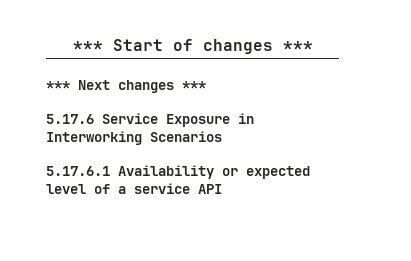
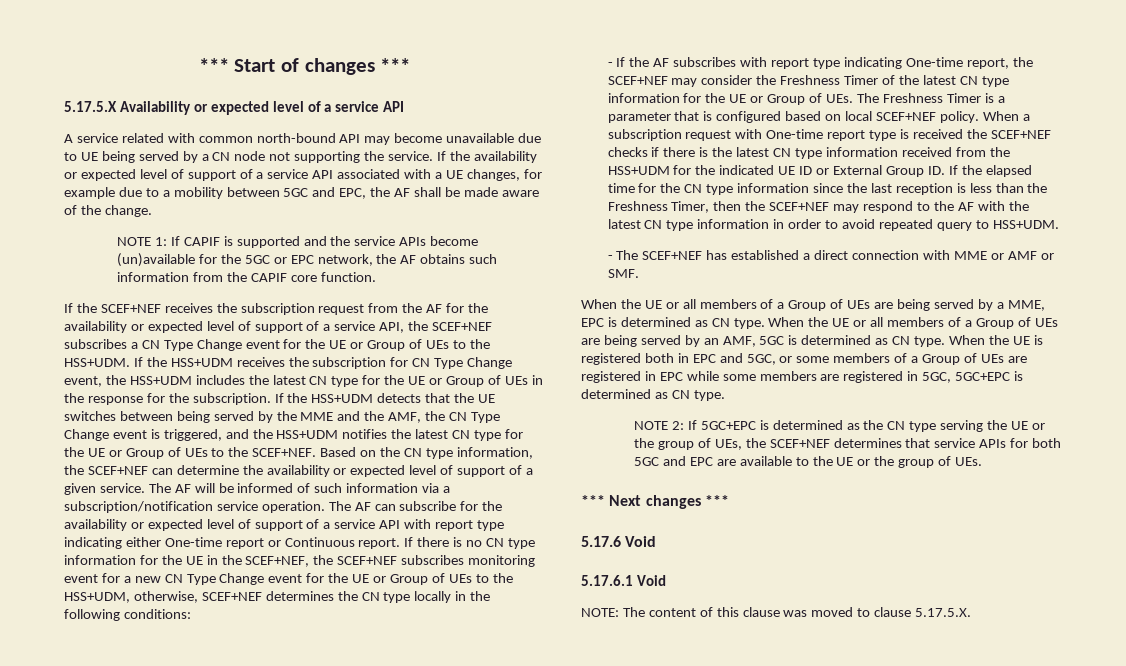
- *** Next changes ***
- 5.17.6 Service Exposure in Interworking Scenarios
- 5.17.6.1 Availability or expected level of a service API
+ 5.17.5.X Availability or expected level of a service API
+ A service related with common north-bound API may become unavailable due to UE being served by a CN node not supporting the service. If the availability or expected level of support of a service API associated with a UE changes, for example due to a mobility between 5GC and EPC, the AF shall be made aware of the change.
+ NOTE 1: If CAPIF is supported and the service APIs become (un)available for the 5GC or EPC network, the AF obtains such information from the CAPIF core function.
+ If the SCEF+NEF receives the subscription request from the AF for the availability or expected level of support of a service API, the SCEF+NEF subscribes a CN Type Change event for the UE or Group of UEs to the HSS+UDM. If the HSS+UDM receives the subscription for CN Type Change event, the HSS+UDM includes the latest CN type for the UE or Group of UEs in the response for the subscription. If the HSS+UDM detects that the UE switches between being served by the MME and the AMF, the CN Type Change event is triggered, and the HSS+UDM notifies the latest CN type for the UE or Group of UEs to the SCEF+NEF. Based on the CN type information, the SCEF+NEF can determine the availability or expected level of support of a given service. The AF will be informed of such information via a subscription/notification service operation. The AF can subscribe for the availability or expected level of support of a service API with report type indicating either One-time report or Continuous report. If there is no CN type information for the UE in the SCEF+NEF, the SCEF+NEF subscribes monitoring event for a new CN Type Change event for the UE or Group of UEs to the HSS+UDM, otherwise, SCEF+NEF determines the CN type locally in the following conditions:
+ - If the AF subscribes with report type indicating One-time report, the SCEF+NEF may consider the Freshness Timer of the latest CN type information for the UE or Group of UEs. The Freshness Timer is a parameter that is configured based on local SCEF+NEF policy. When a subscription request with One-time report type is received the SCEF+NEF checks if there is the latest CN type information received from the HSS+UDM for the indicated UE ID or External Group ID. If the elapsed time for the CN type information since the last reception is less than the Freshness Timer, then the SCEF+NEF may respond to the AF with the latest CN type information in order to avoid repeated query to HSS+UDM.
+ - The SCEF+NEF has established a direct connection with MME or AMF or SMF.
+ When the UE or all members of a Group of UEs are being served by a MME, EPC is determined as CN type. When the UE or all members of a Group of UEs are being served by an AMF, 5GC is determined as CN type. When the UE is registered both in EPC and 5GC, or some members of a Group of UEs are registered in EPC while some members are registered in 5GC, 5GC+EPC is determined as CN type.
+ NOTE 2: If 5GC+EPC is determined as the CN type serving the UE or the group of UEs, the SCEF+NEF determines that service APIs for both 5GC and EPC are available to the UE or the group of UEs.
+ *** Next changes ***
+ 5.17.6 Void
+ 5.17.6.1 Void
+ NOTE: The content of this clause was moved to clause 5.17.5.X.

